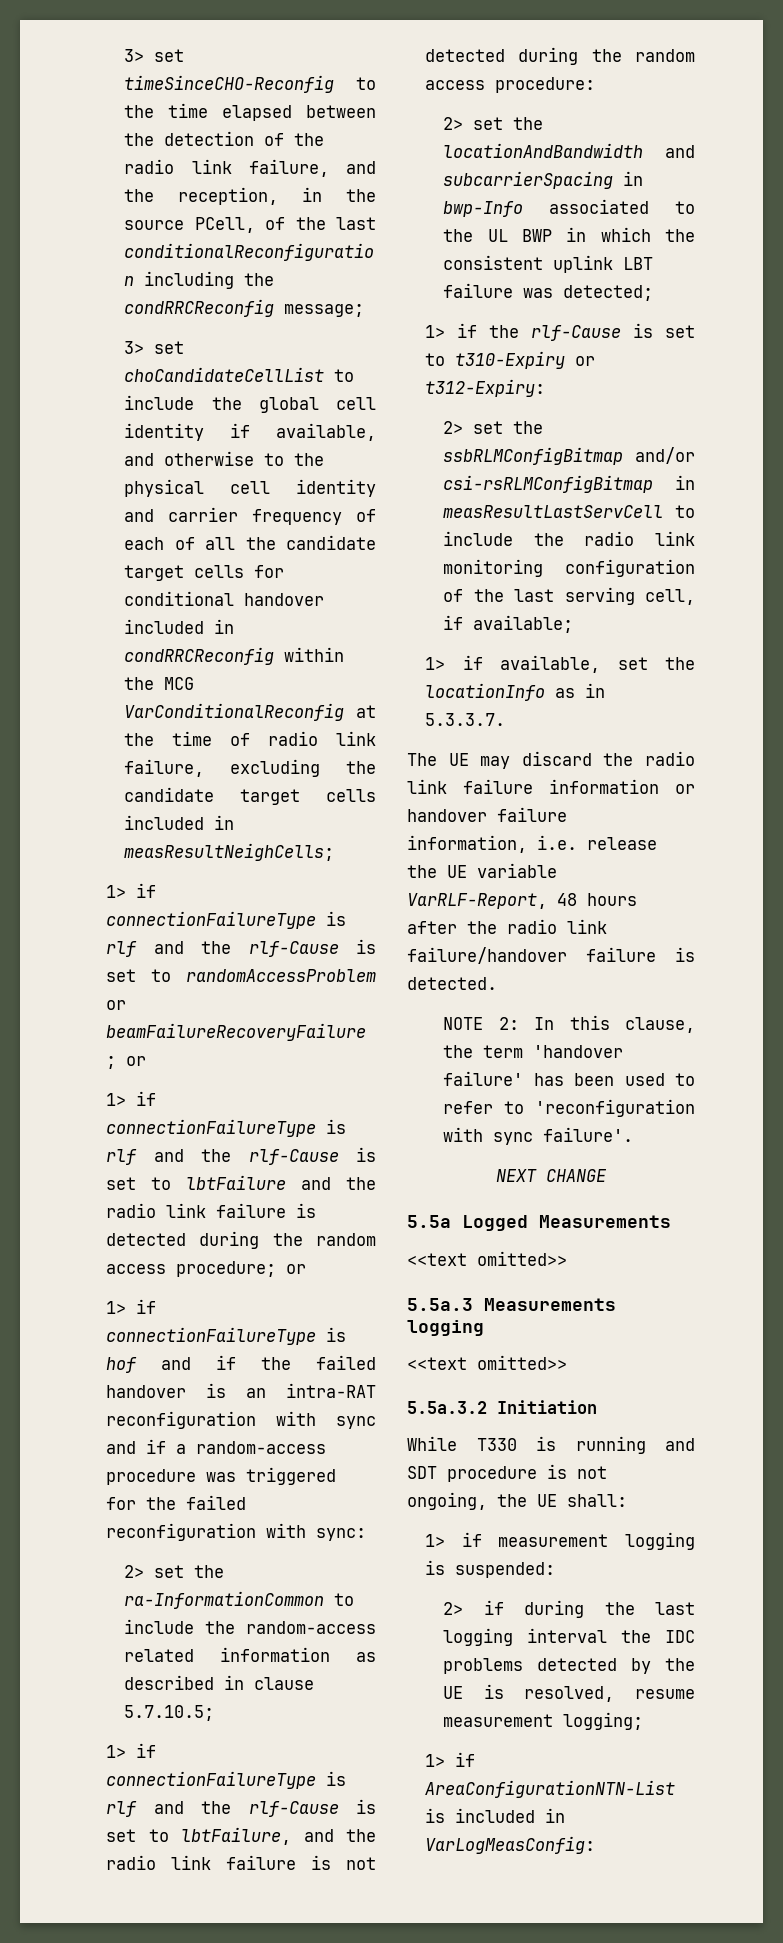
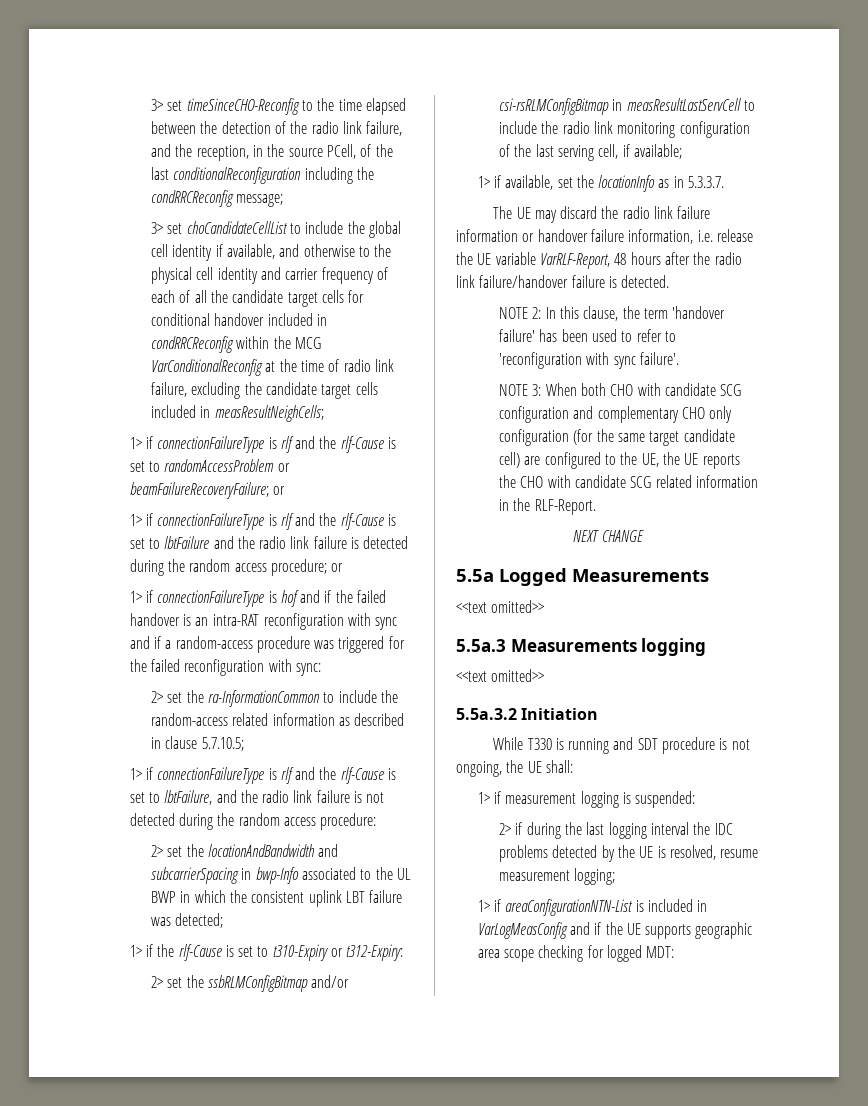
+ NOTE 3: When both CHO with candidate SCG configuration and complementary CHO only configuration (for the same target candidate cell) are configured to the UE, the UE reports the CHO with candidate SCG related information in the RLF-Report.
- 1> if AreaConfigurationNTN-List is included in VarLogMeasConfig:
+ 1> if areaConfigurationNTN-List is included in VarLogMeasConfig and if the UE supports geographic area scope checking for logged MDT:

